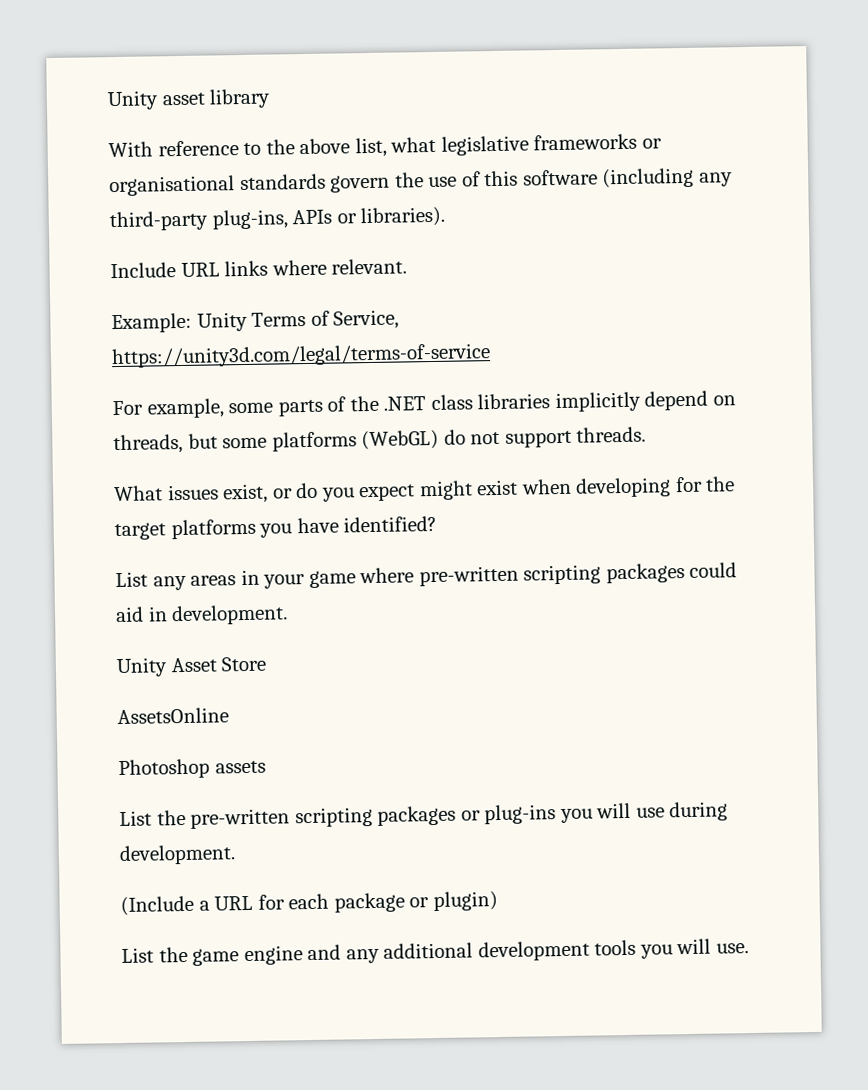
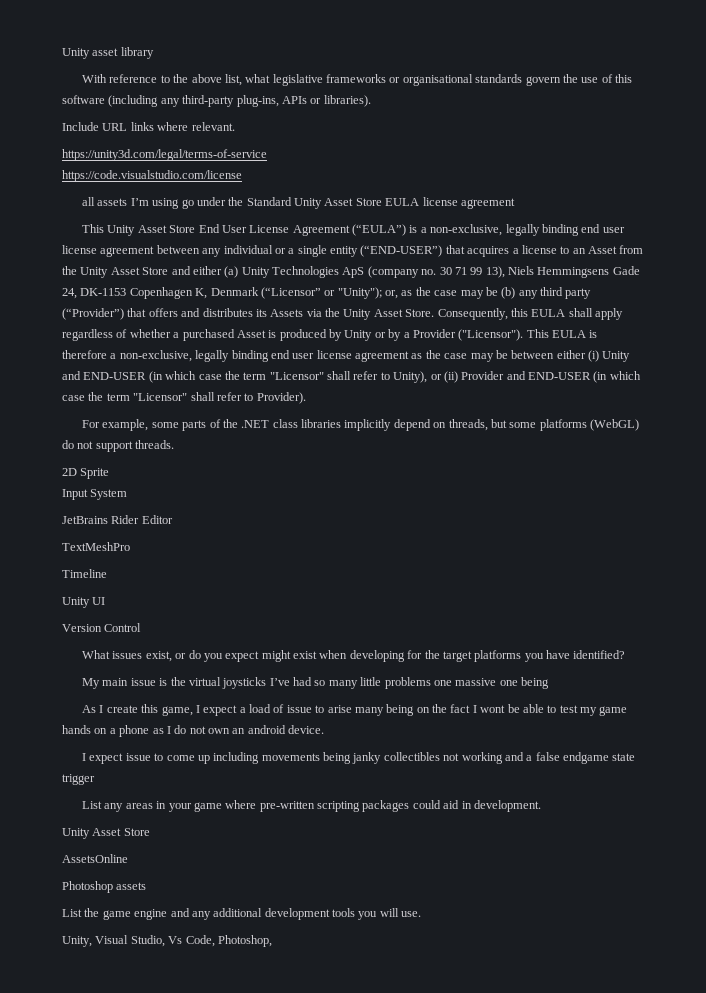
- Example: Unity Terms of Service, https://unity3d.com/legal/terms-of-service
+ https://unity3d.com/legal/terms-of-service
+ https://code.visualstudio.com/license
+ all assets I’m using go under the Standard Unity Asset Store EULA license agreement
+ This Unity Asset Store End User License Agreement (“EULA”) is a non-exclusive, legally binding end user license agreement between any individual or a single entity (“END-USER”) that acquires a license to an Asset from the Unity Asset Store and either (a) Unity Technologies ApS (company no. 30 71 99 13), Niels Hemmingsens Gade 24, DK-1153 Copenhagen K, Denmark (“Licensor” or "Unity"); or, as the case may be (b) any third party (“Provider”) that offers and distributes its Assets via the Unity Asset Store. Consequently, this EULA shall apply regardless of whether a purchased Asset is produced by Unity or by a Provider ("Licensor"). This EULA is therefore a non-exclusive, legally binding end user license agreement as the case may be between either (i) Unity and END-USER (in which case the term "Licensor" shall refer to Unity), or (ii) Provider and END-USER (in which case the term "Licensor" shall refer to Provider).
+ 2D Sprite
+ Input System
+ JetBrains Rider Editor
+ TextMeshPro
+ Timeline
+ Unity UI
+ Version Control
+ My main issue is the virtual joysticks I’ve had so many little problems one massive one being
+ As I create this game, I expect a load of issue to arise many being on the fact I wont be able to test my game hands on a phone as I do not own an android device.
+ I expect issue to come up including movements being janky collectibles not working and a false endgame state trigger
- List the pre-written scripting packages or plug-ins you will use during development.
- (Include a URL for each package or plugin)
+ Unity, Visual Studio, Vs Code, Photoshop,

